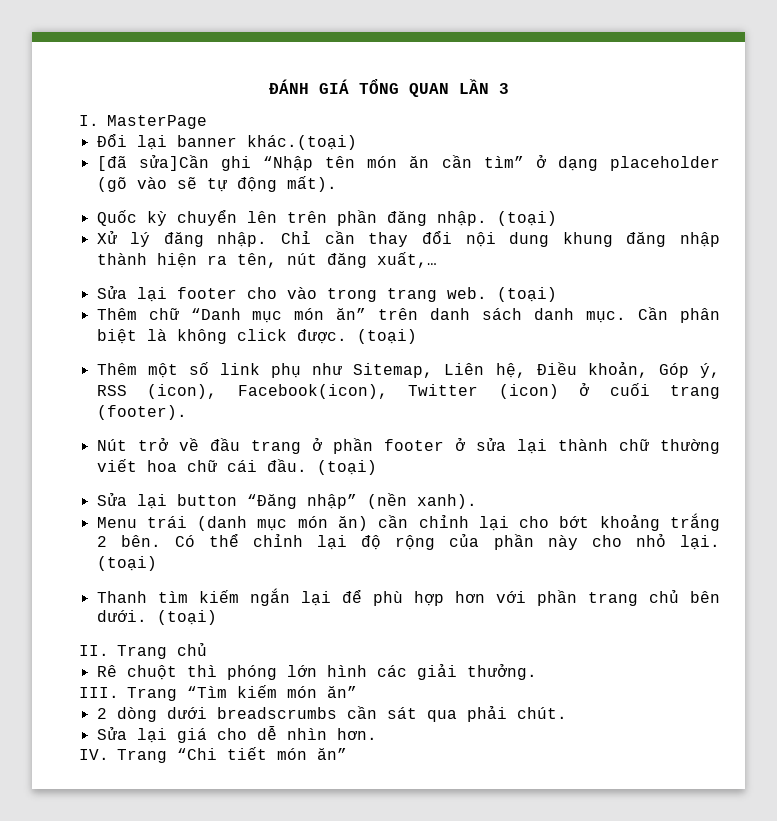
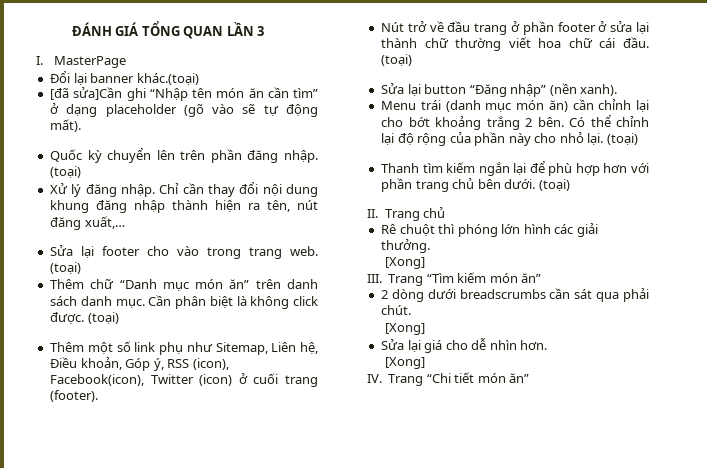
  Rê chuột thì phóng lớn hình các giải thưởng.
+ [Xong]
  2 dòng dưới breadscrumbs cần sát qua phải chút.
+ [Xong]
  Sửa lại giá cho dễ nhìn hơn.
+ [Xong]

